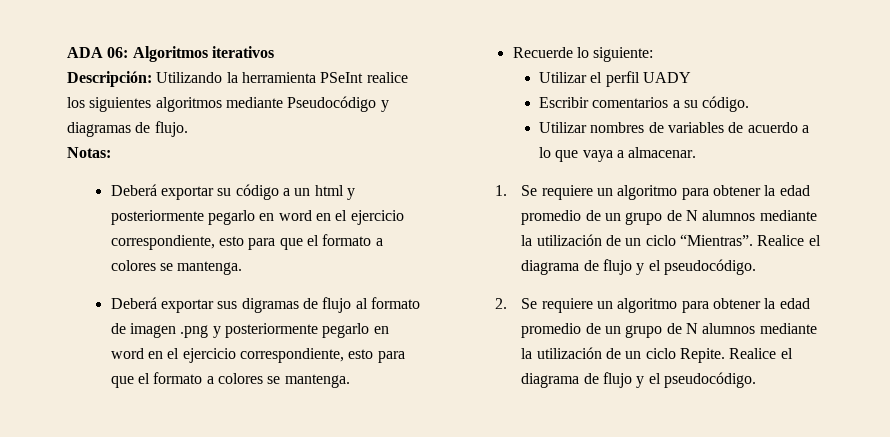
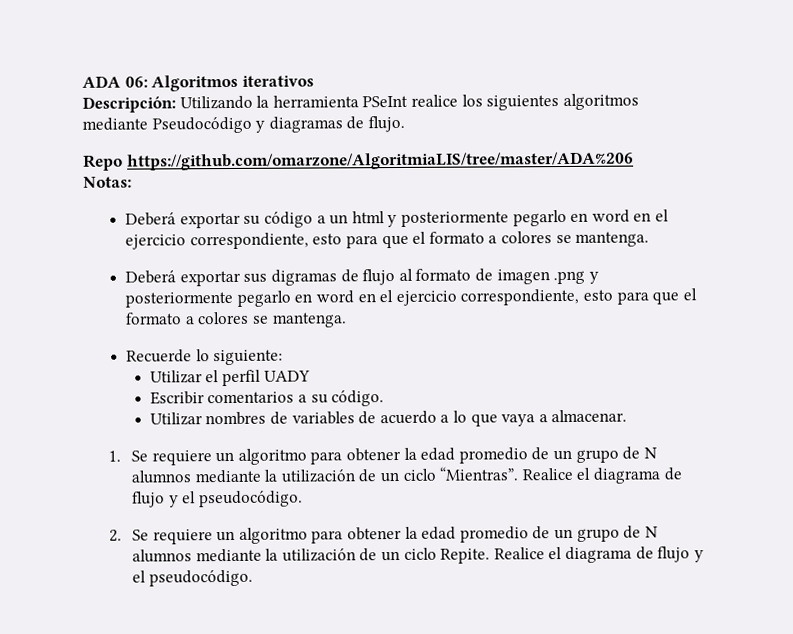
+ Repo https://github.com/omarzone/AlgoritmiaLIS/tree/master/ADA%206

